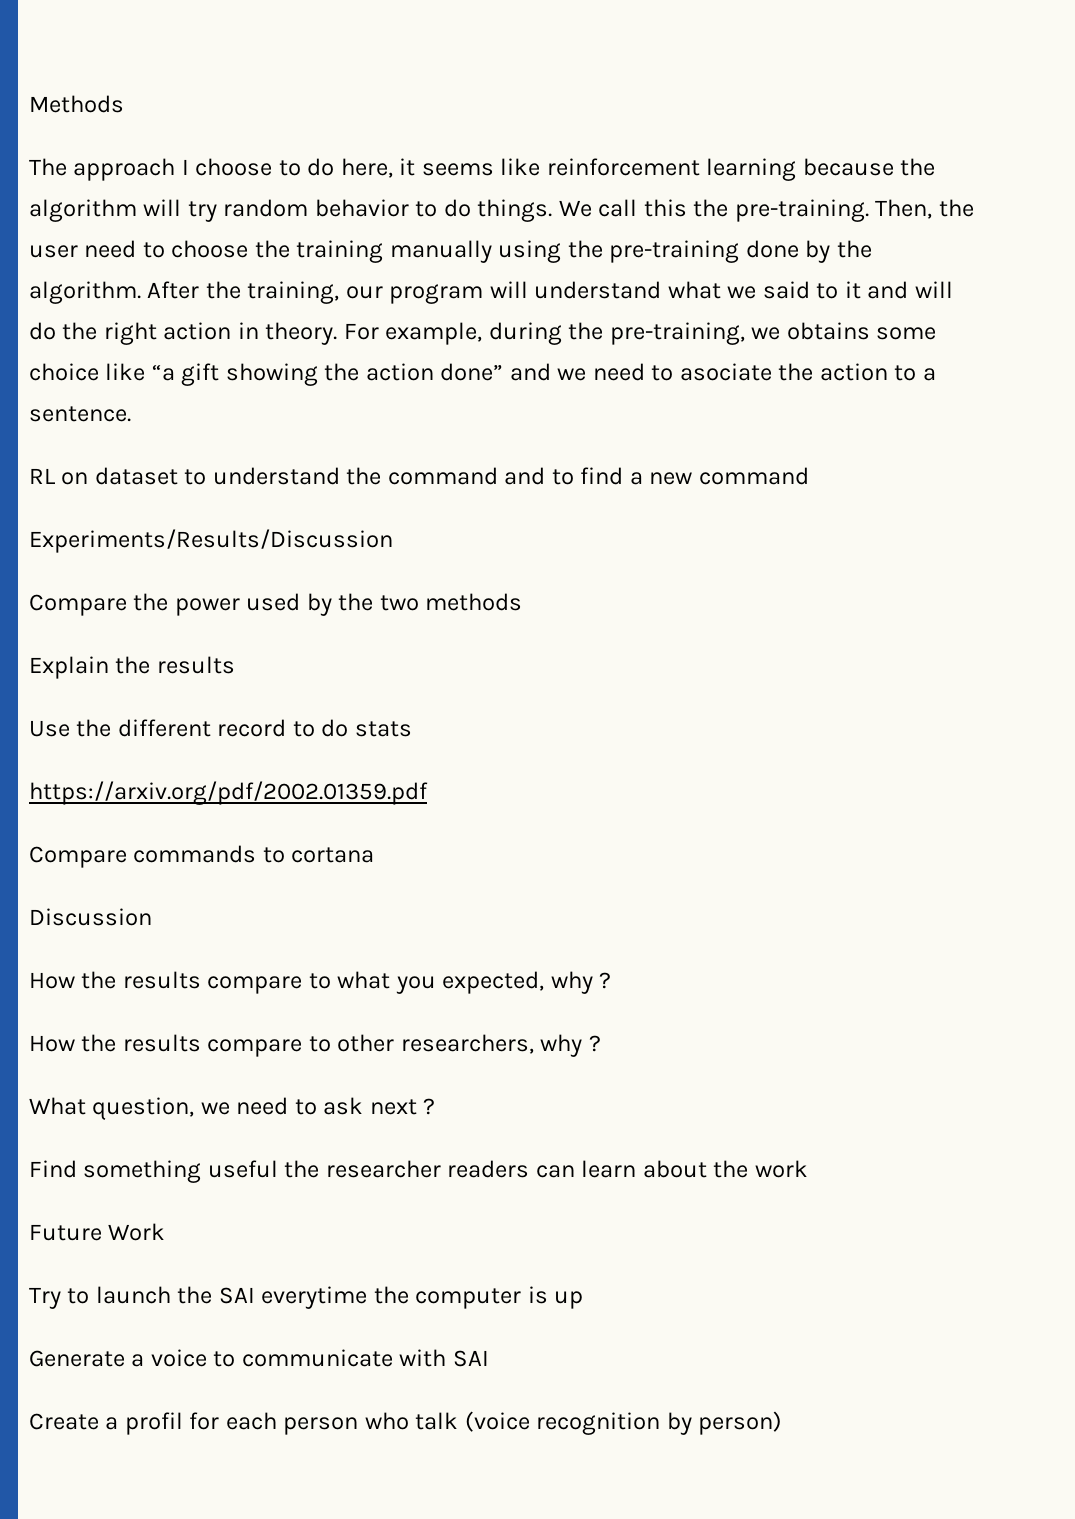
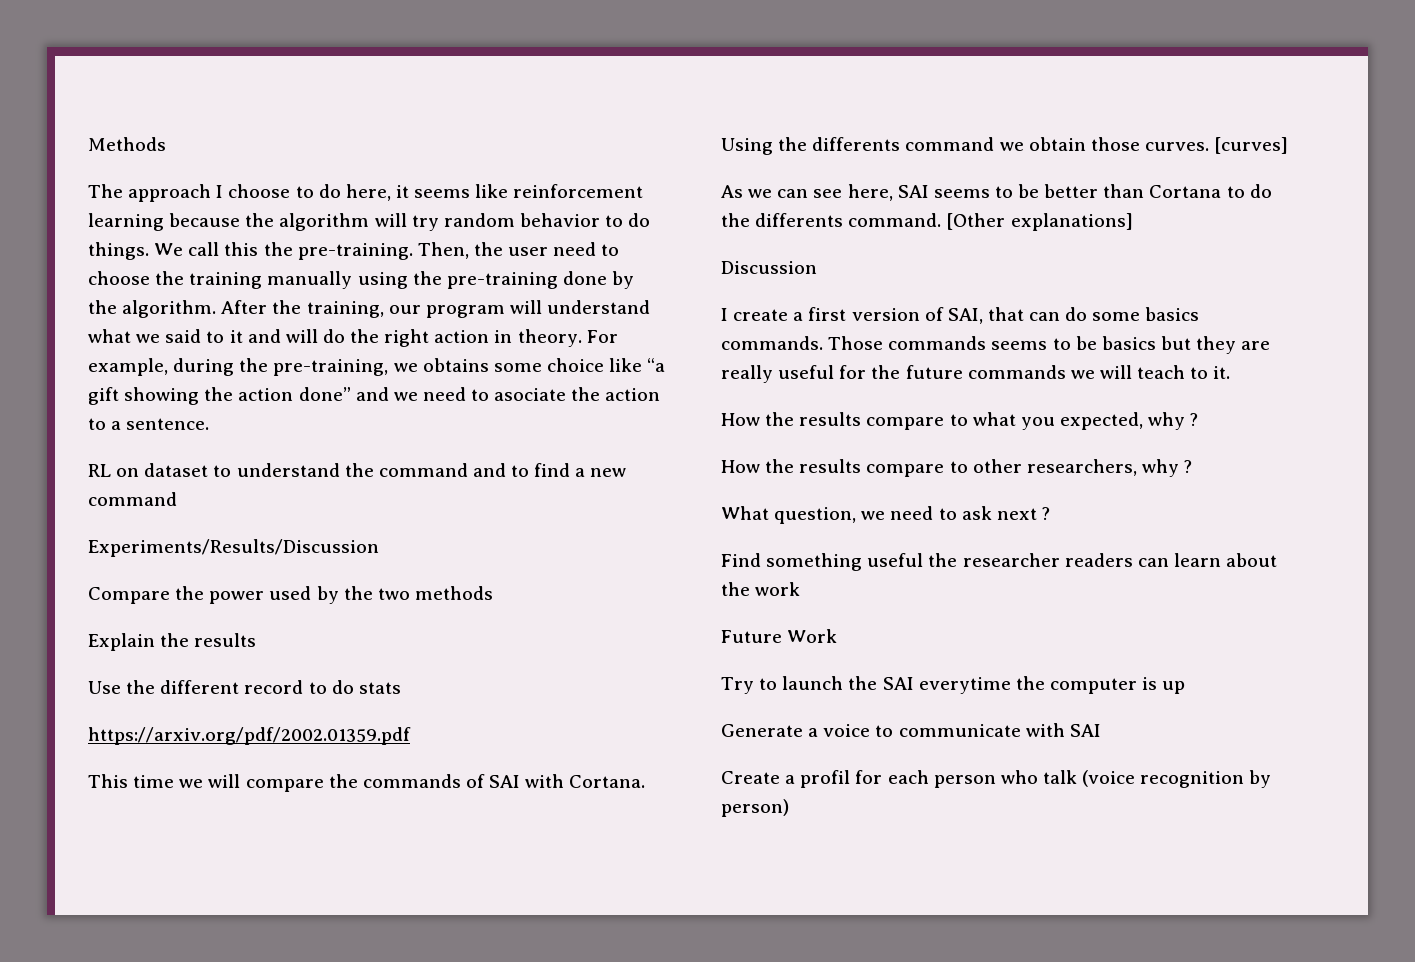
- Compare commands to cortana
+ This time we will compare the commands of SAI with Cortana. Using the differents command we obtain those curves. [curves]
+ As we can see here, SAI seems to be better than Cortana to do the differents command. [Other explanations]
  Discussion
+ I create a first version of SAI, that can do some basics commands. Those commands seems to be basics but they are really useful for the future commands we will teach to it.

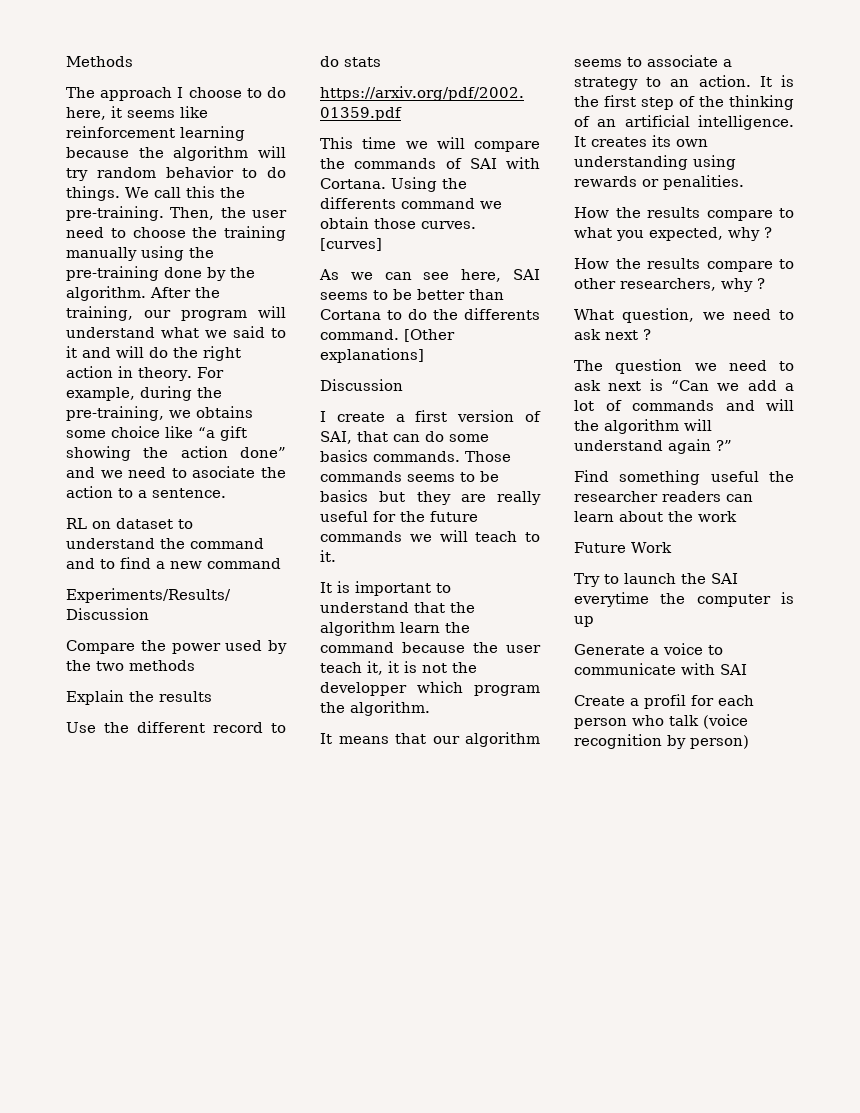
+ It is important to understand that the algorithm learn the command because the user teach it, it is not the developper which program the algorithm.
+ It means that our algorithm seems to associate a strategy to an action. It is the first step of the thinking of an artificial intelligence. It creates its own understanding using rewards or penalities.
+ The question we need to ask next is “Can we add a lot of commands and will the algorithm will understand again ?”

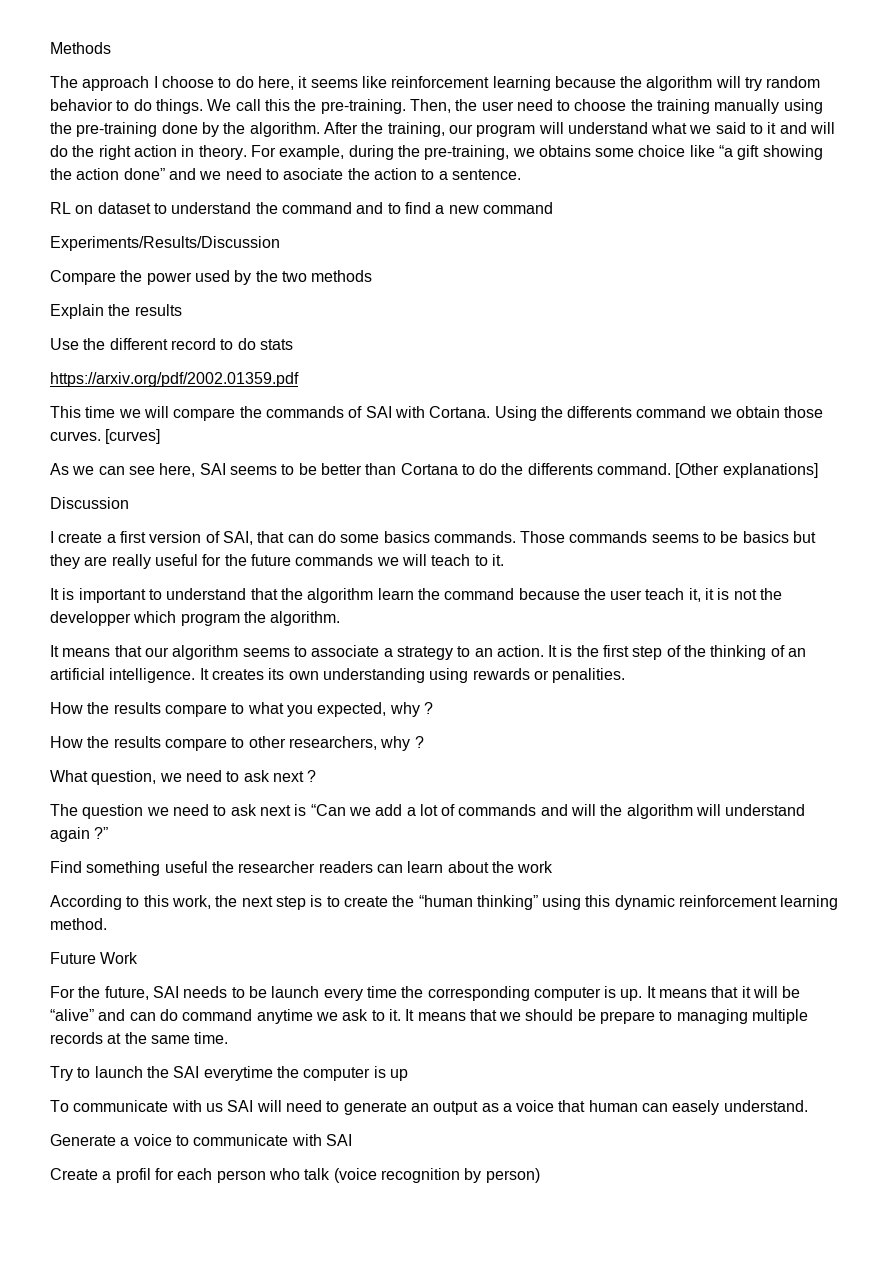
+ According to this work, the next step is to create the “human thinking” using this dynamic reinforcement learning method.
  Future Work
+ For the future, SAI needs to be launch every time the corresponding computer is up. It means that it will be “alive” and can do command anytime we ask to it. It means that we should be prepare to managing multiple records at the same time.
+ To communicate with us SAI will need to generate an output as a voice that human can easely understand.

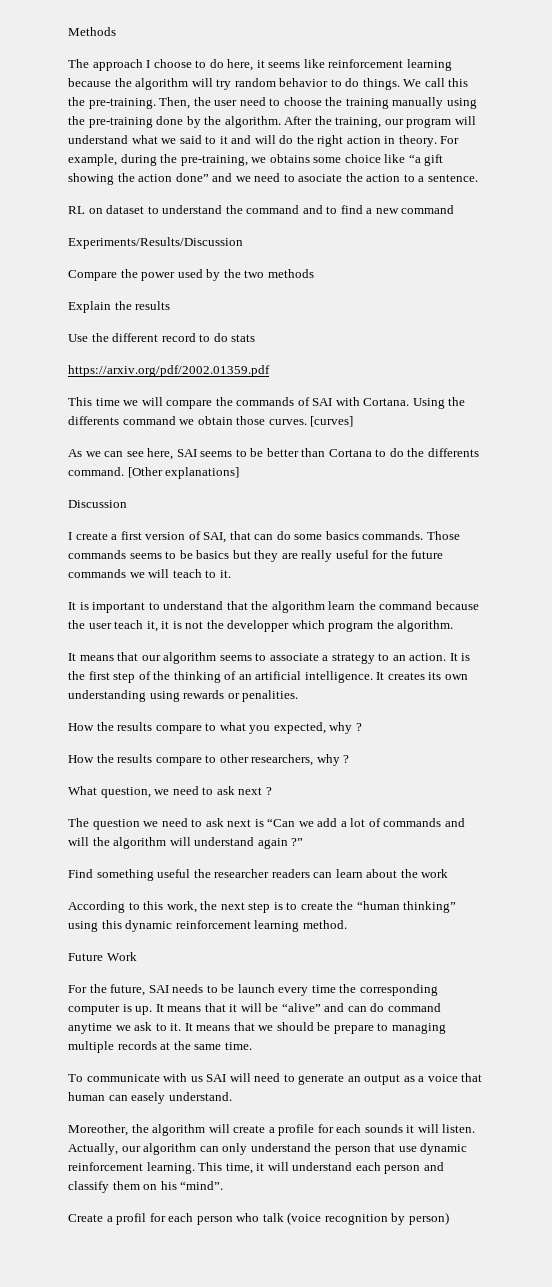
- Try to launch the SAI everytime the computer is up
- Generate a voice to communicate with SAI
+ Moreother, the algorithm will create a profile for each sounds it will listen. Actually, our algorithm can only understand the person that use dynamic reinforcement learning. This time, it will understand each person and classify them on his “mind”.

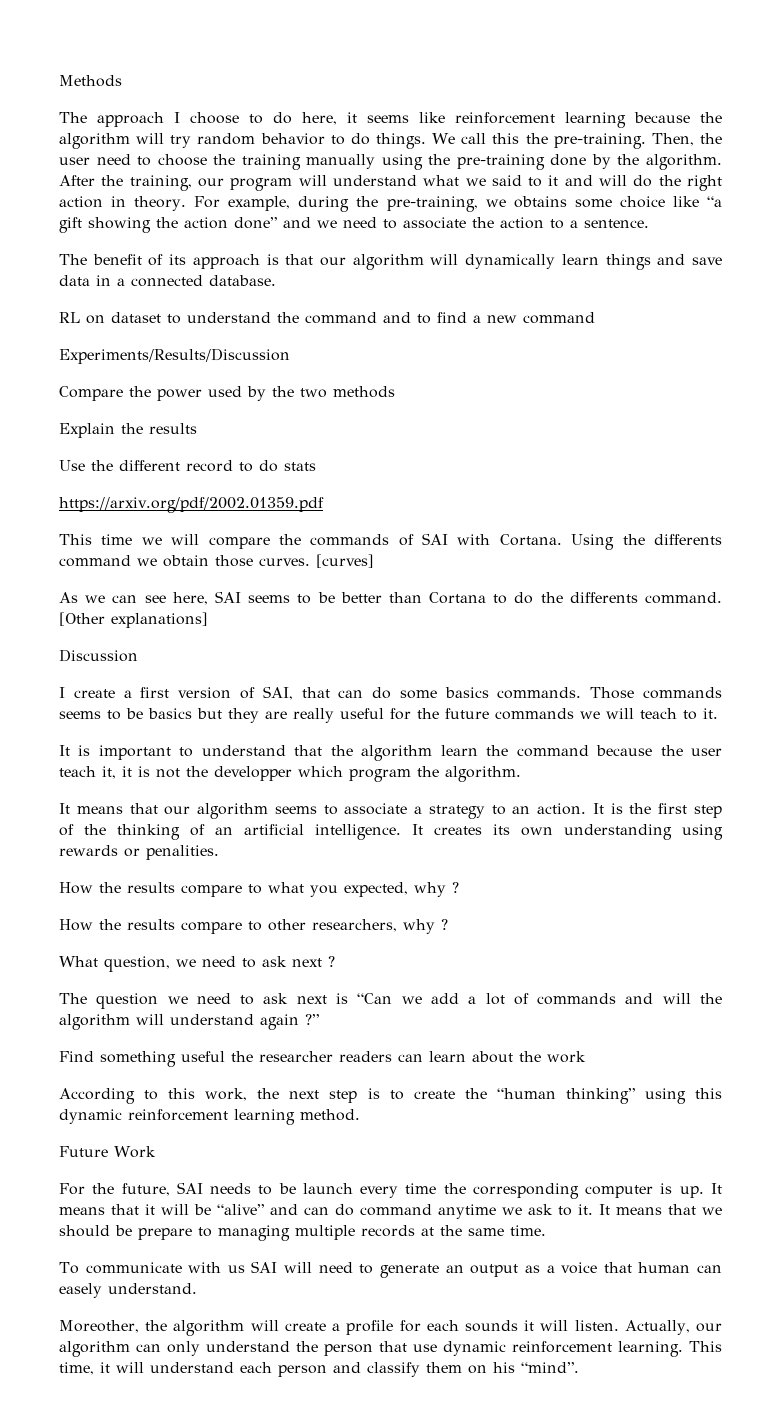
- For example, during the pre-training, we obtains some choice like “a gift showing the action done” and we need to asociate the action to a sentence.
+ For example, during the pre-training, we obtains some choice like “a gift showing the action done” and we need to associate the action to a sentence.
+ The benefit of its approach is that our algorithm will dynamically learn things and save data in a connected database.
- Create a profil for each person who talk (voice recognition by person)

